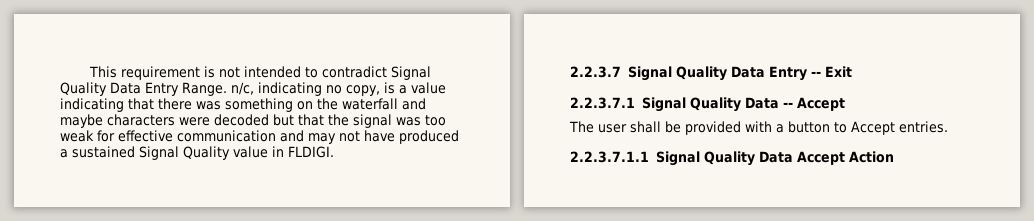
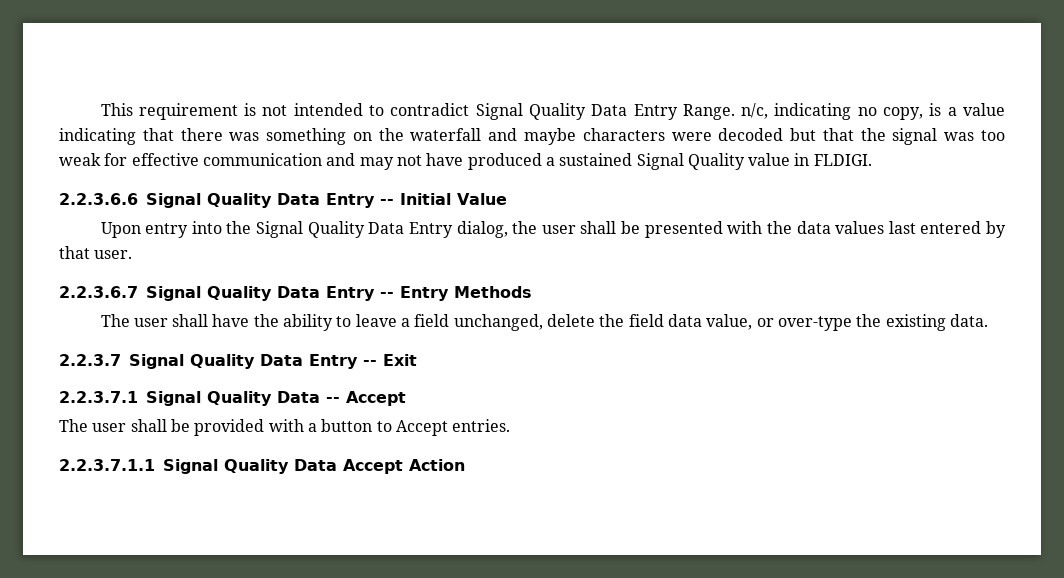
+ 2.2.3.6.6 Signal Quality Data Entry -- Initial Value
+ Upon entry into the Signal Quality Data Entry dialog, the user shall be presented with the data values last entered by that user.
+ 2.2.3.6.7 Signal Quality Data Entry -- Entry Methods
+ The user shall have the ability to leave a field unchanged, delete the field data value, or over-type the existing data.

